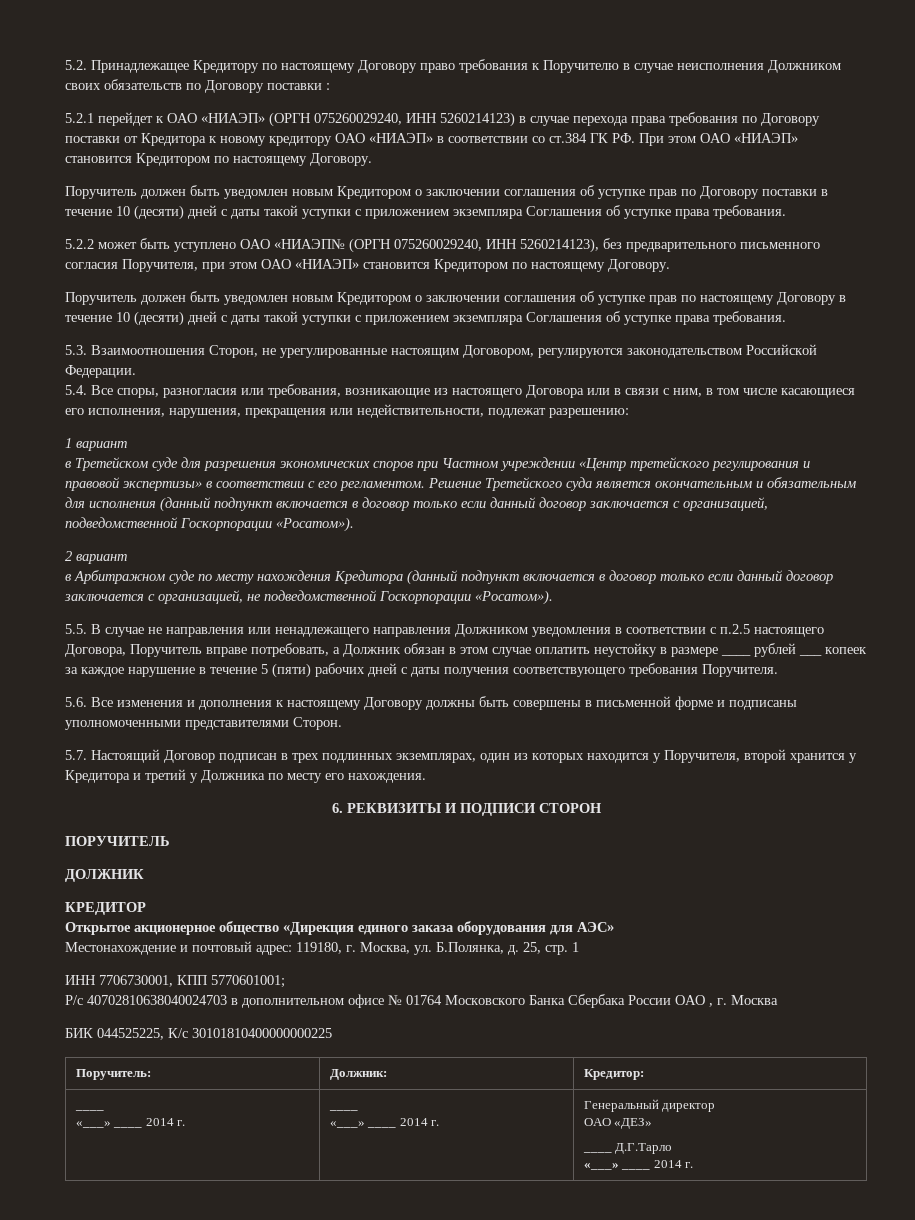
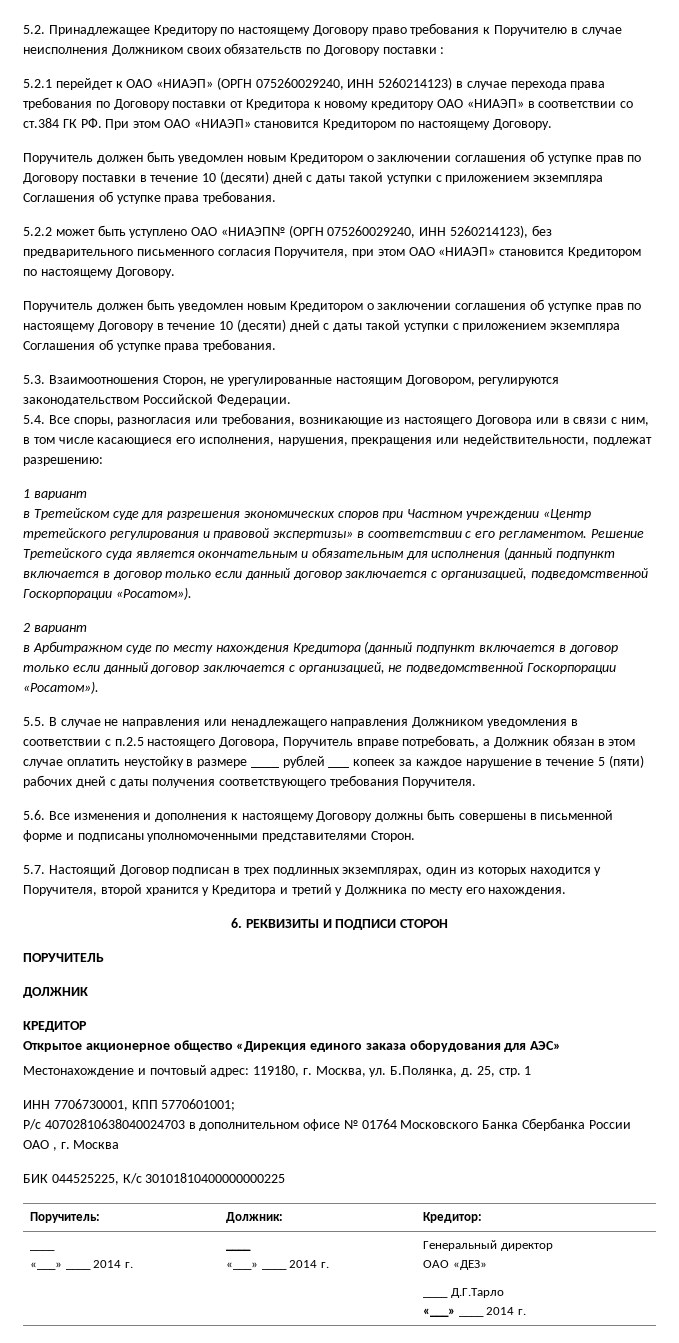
- Р/с 40702810638040024703 в дополнительном офисе № 01764 Московского Банка Сбербака России ОАО , г. Москва
+ Р/с 40702810638040024703 в дополнительном офисе № 01764 Московского Банка Сбербанка России ОАО , г. Москва

